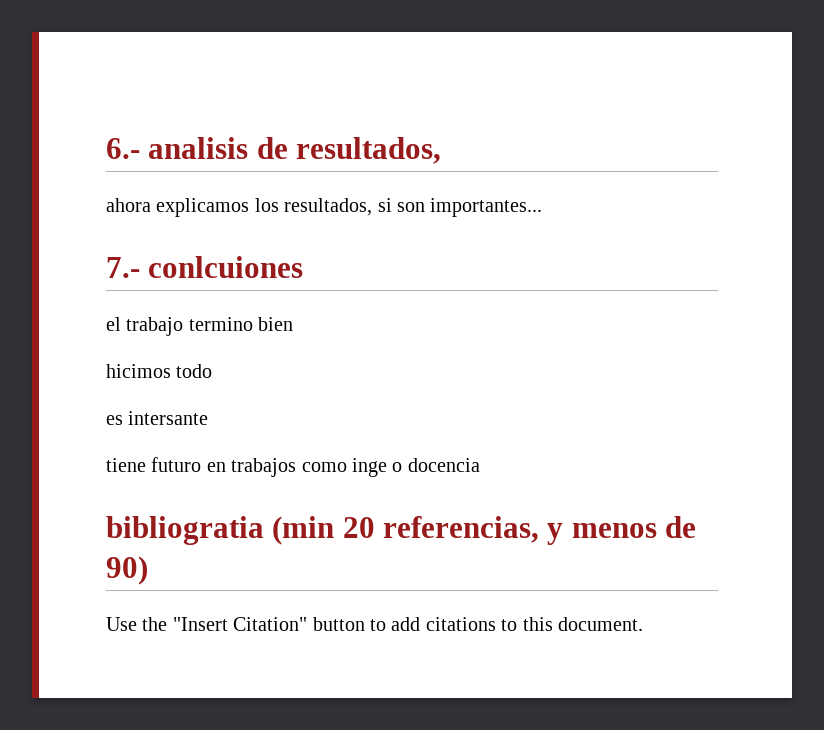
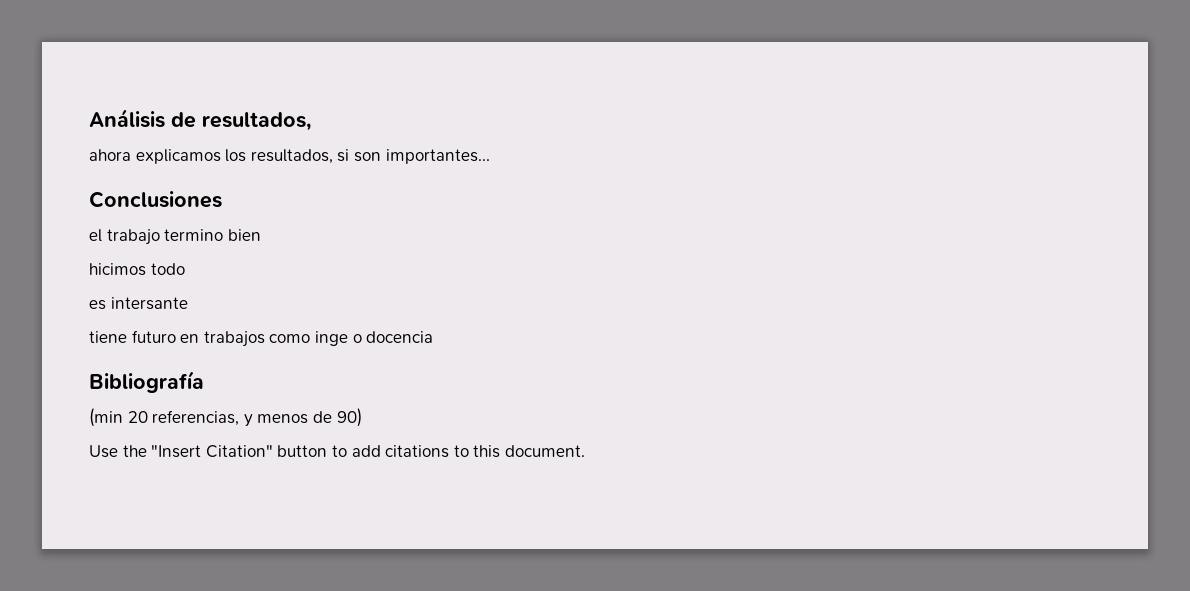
- 6.- analisis de resultados,
+ Análisis de resultados,
- 7.- conlcuiones
+ Conclusiones
- bibliogratia (min 20 referencias, y menos de 90)
+ Bibliografía
+ (min 20 referencias, y menos de 90)

